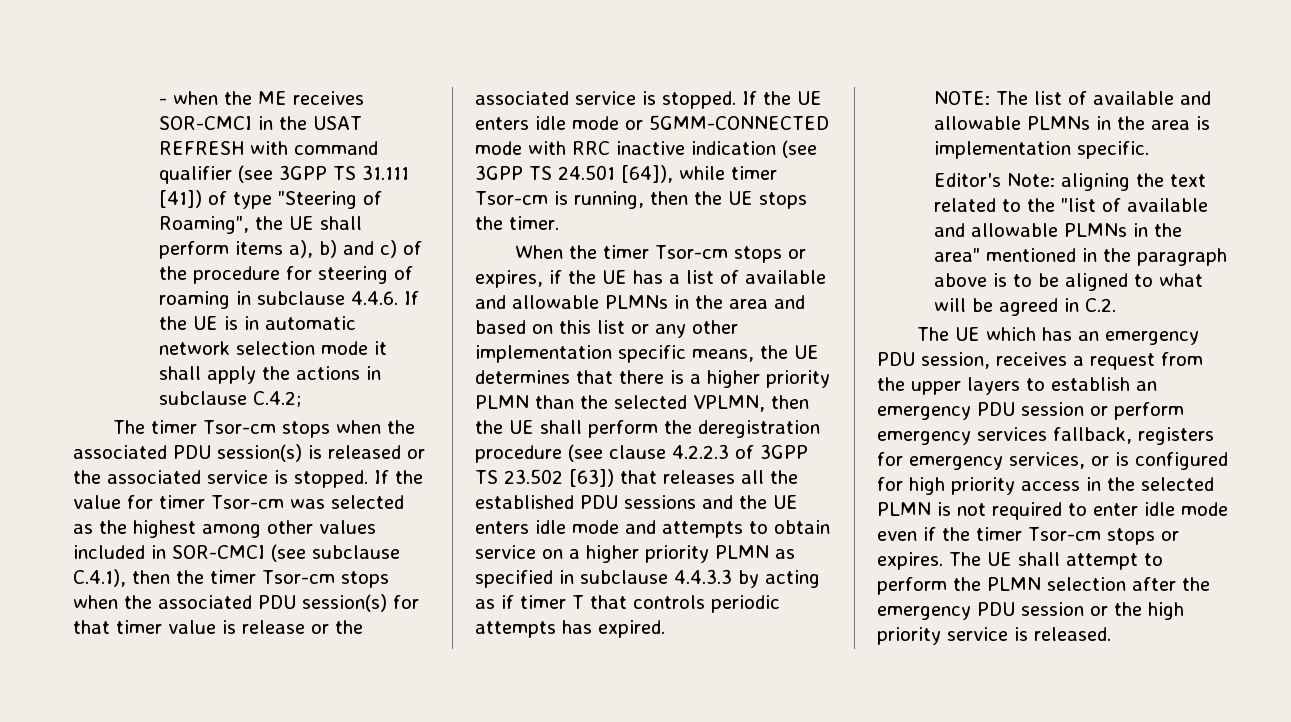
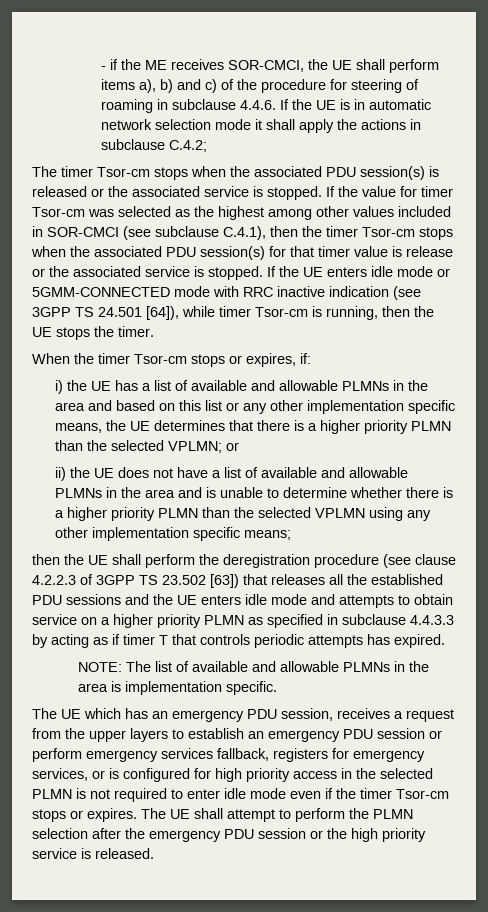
- - when the ME receives SOR-CMCI in the USAT REFRESH with command qualifier (see 3GPP TS 31.111 [41]) of type "Steering of Roaming", the UE shall perform items a), b) and c) of the procedure for steering of roaming in subclause 4.4.6. If the UE is in automatic network selection mode it shall apply the actions in subclause C.4.2;
+ - if the ME receives SOR-CMCI, the UE shall perform items a), b) and c) of the procedure for steering of roaming in subclause 4.4.6. If the UE is in automatic network selection mode it shall apply the actions in subclause C.4.2;
- When the timer Tsor-cm stops or expires, if the UE has a list of available and allowable PLMNs in the area and based on this list or any other implementation specific means, the UE determines that there is a higher priority PLMN than the selected VPLMN, then the UE shall perform the deregistration procedure (see clause 4.2.2.3 of 3GPP TS 23.502 [63]) that releases all the established PDU sessions and the UE enters idle mode and attempts to obtain service on a higher priority PLMN as specified in subclause 4.4.3.3 by acting as if timer T that controls periodic attempts has expired.
+ When the timer Tsor-cm stops or expires, if:
+ i) the UE has a list of available and allowable PLMNs in the area and based on this list or any other implementation specific means, the UE determines that there is a higher priority PLMN than the selected VPLMN; or
+ ii) the UE does not have a list of available and allowable PLMNs in the area and is unable to determine whether there is a higher priority PLMN than the selected VPLMN using any other implementation specific means;
+ then the UE shall perform the deregistration procedure (see clause 4.2.2.3 of 3GPP TS 23.502 [63]) that releases all the established PDU sessions and the UE enters idle mode and attempts to obtain service on a higher priority PLMN as specified in subclause 4.4.3.3 by acting as if timer T that controls periodic attempts has expired.
- Editor's Note: aligning the text related to the "list of available and allowable PLMNs in the area" mentioned in the paragraph above is to be aligned to what will be agreed in C.2.

